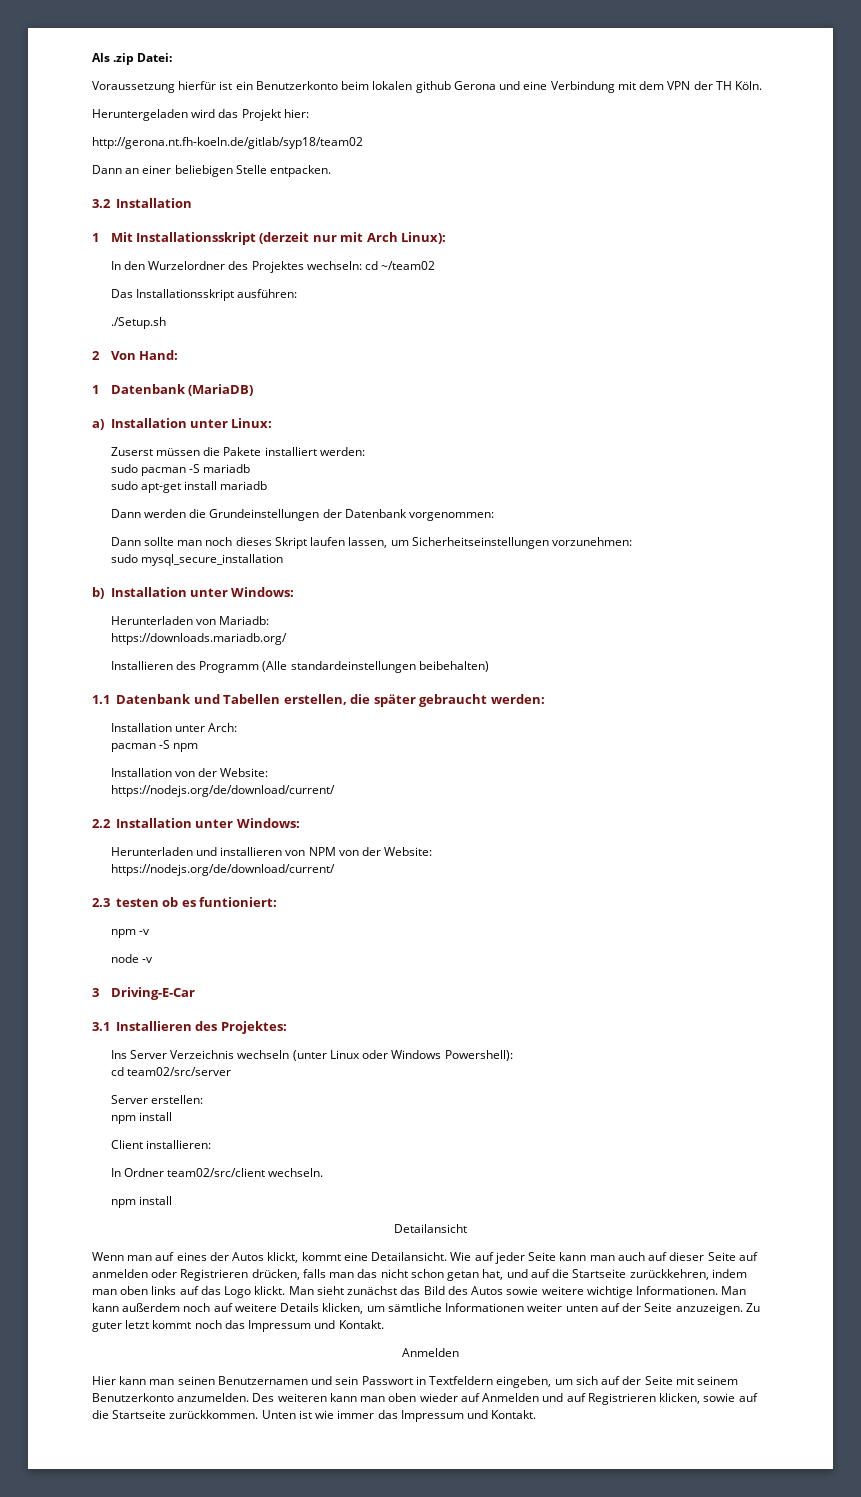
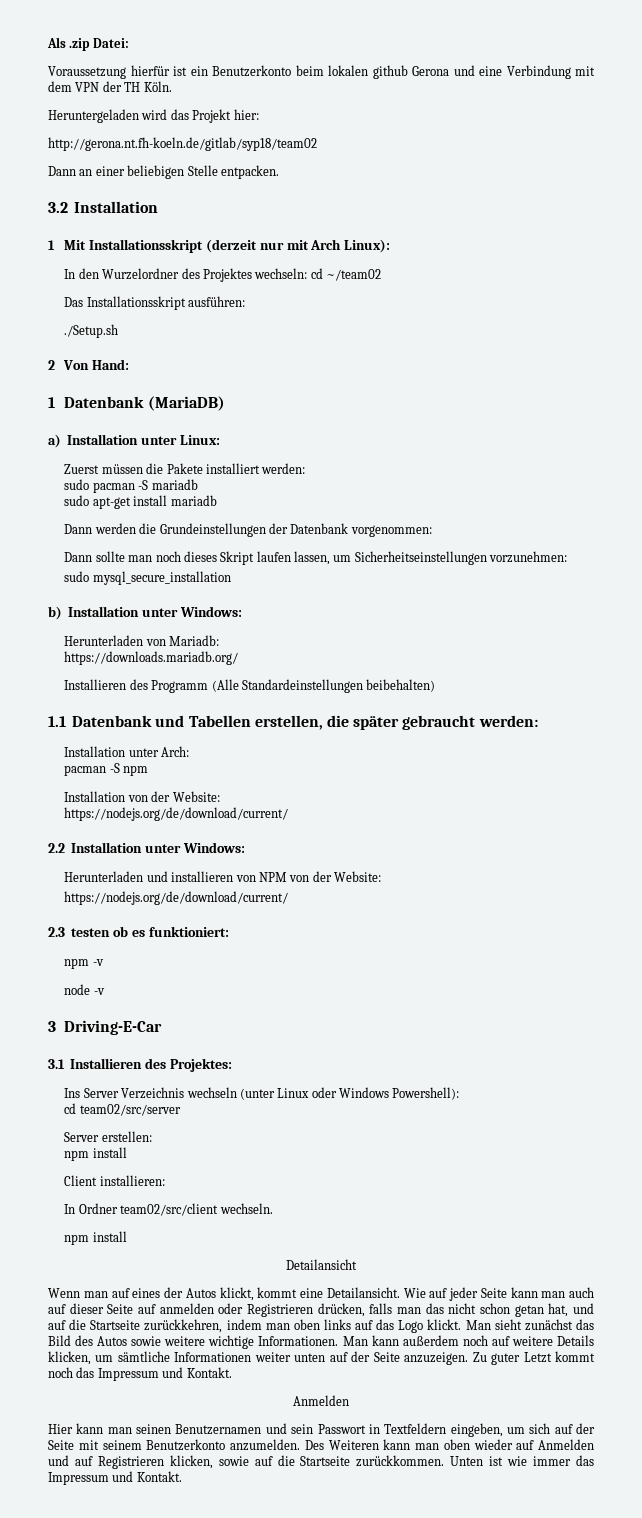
- Zuserst müssen die Pakete installiert werden:
+ Zuerst müssen die Pakete installiert werden:
- Installieren des Programm (Alle standardeinstellungen beibehalten)
+ Installieren des Programm (Alle Standardeinstellungen beibehalten)
- 2.3 testen ob es funtioniert:
+ 2.3 testen ob es funktioniert:
- Zu guter letzt kommt noch das Impressum und Kontakt.
+ Zu guter Letzt kommt noch das Impressum und Kontakt.
- Des weiteren kann man oben wieder auf Anmelden und auf Registrieren klicken, sowie auf die Startseite zurückkommen.
+ Des Weiteren kann man oben wieder auf Anmelden und auf Registrieren klicken, sowie auf die Startseite zurückkommen.

